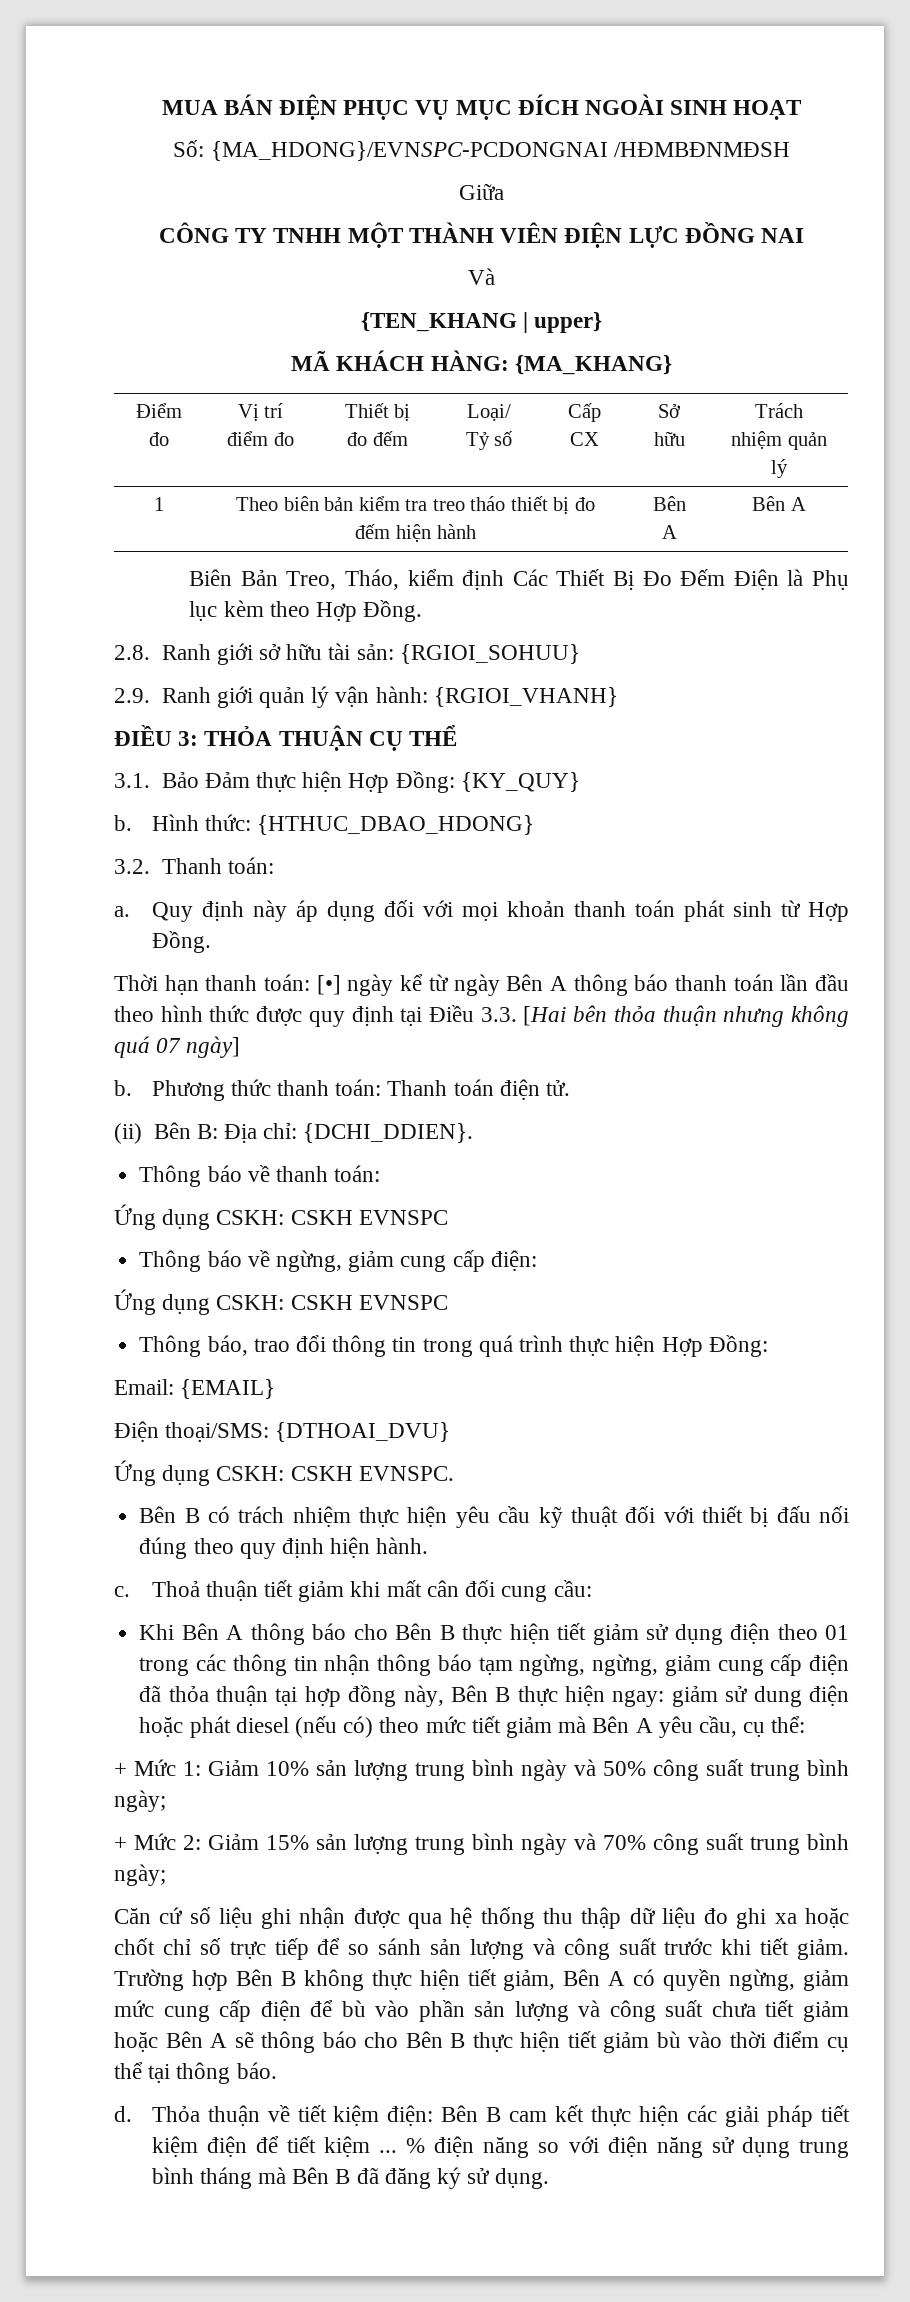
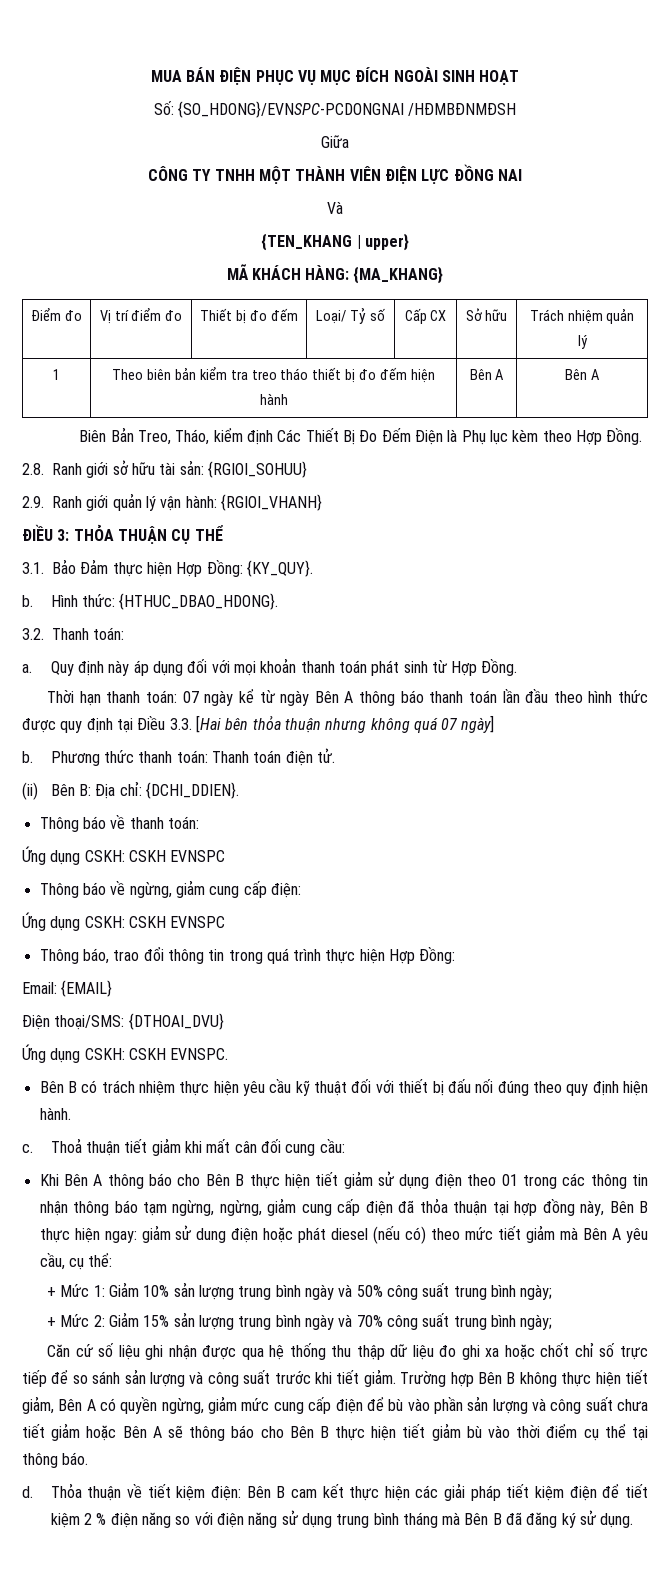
- Số: {MA_HDONG}/EVNSPC-PCDONGNAI /HĐMBĐNMĐSH
+ Số: {SO_HDONG}/EVNSPC-PCDONGNAI /HĐMBĐNMĐSH
- 3.1. Bảo Đảm thực hiện Hợp Đồng: {KY_QUY}
+ 3.1. Bảo Đảm thực hiện Hợp Đồng: {KY_QUY}.
- Hình thức: {HTHUC_DBAO_HDONG}
+ Hình thức: {HTHUC_DBAO_HDONG}.
- Thời hạn thanh toán: [•] ngày kể từ ngày Bên A thông báo thanh toán lần đầu theo hình thức được quy định tại Điều 3.3. [Hai bên thỏa thuận nhưng không quá 07 ngày]
+ Thời hạn thanh toán: 07 ngày kể từ ngày Bên A thông báo thanh toán lần đầu theo hình thức được quy định tại Điều 3.3. [Hai bên thỏa thuận nhưng không quá 07 ngày]
- Thỏa thuận về tiết kiệm điện: Bên B cam kết thực hiện các giải pháp tiết kiệm điện để tiết kiệm ... % điện năng so với điện năng sử dụng trung bình tháng mà Bên B đã đăng ký sử dụng.
+ Thỏa thuận về tiết kiệm điện: Bên B cam kết thực hiện các giải pháp tiết kiệm điện để tiết kiệm 2 % điện năng so với điện năng sử dụng trung bình tháng mà Bên B đã đăng ký sử dụng.

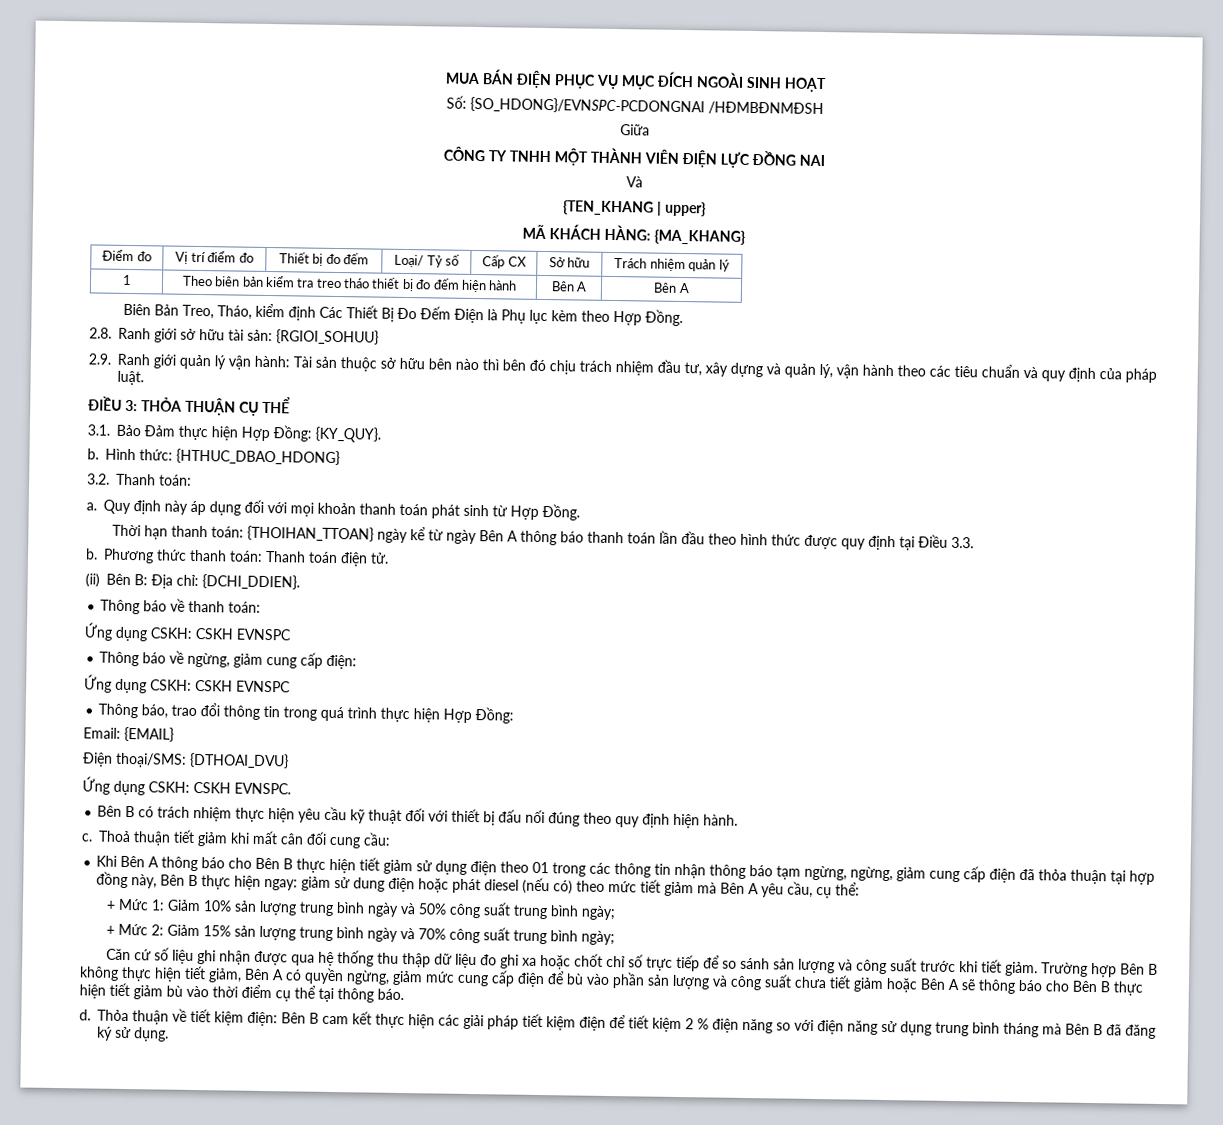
- 2.9. Ranh giới quản lý vận hành: {RGIOI_VHANH}
+ 2.9. Ranh giới quản lý vận hành: Tài sản thuộc sở hữu bên nào thì bên đó chịu trách nhiệm đầu tư, xây dựng và quản lý, vận hành theo các tiêu chuẩn và quy định của pháp luật.
- Hình thức: {HTHUC_DBAO_HDONG}.
+ Hình thức: {HTHUC_DBAO_HDONG}
- Thời hạn thanh toán: 07 ngày kể từ ngày Bên A thông báo thanh toán lần đầu theo hình thức được quy định tại Điều 3.3. [Hai bên thỏa thuận nhưng không quá 07 ngày]
+ Thời hạn thanh toán: {THOIHAN_TTOAN} ngày kể từ ngày Bên A thông báo thanh toán lần đầu theo hình thức được quy định tại Điều 3.3.

